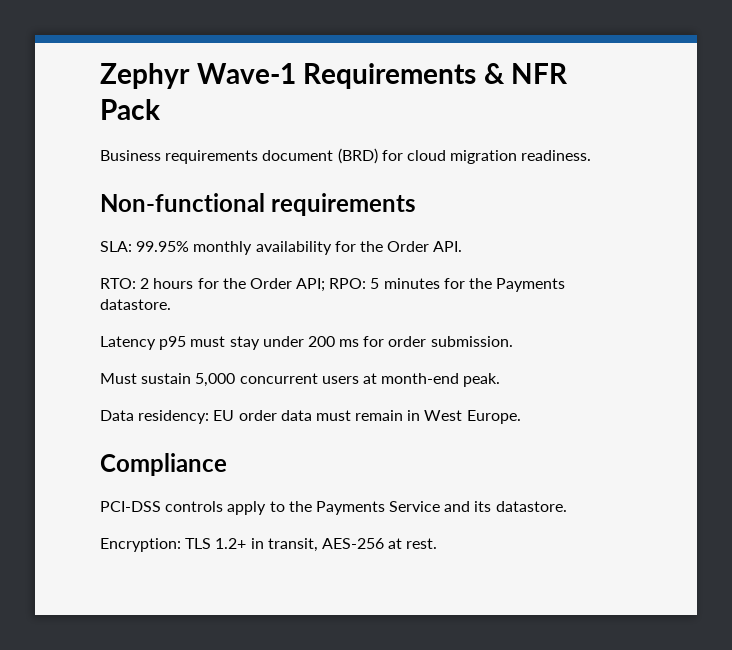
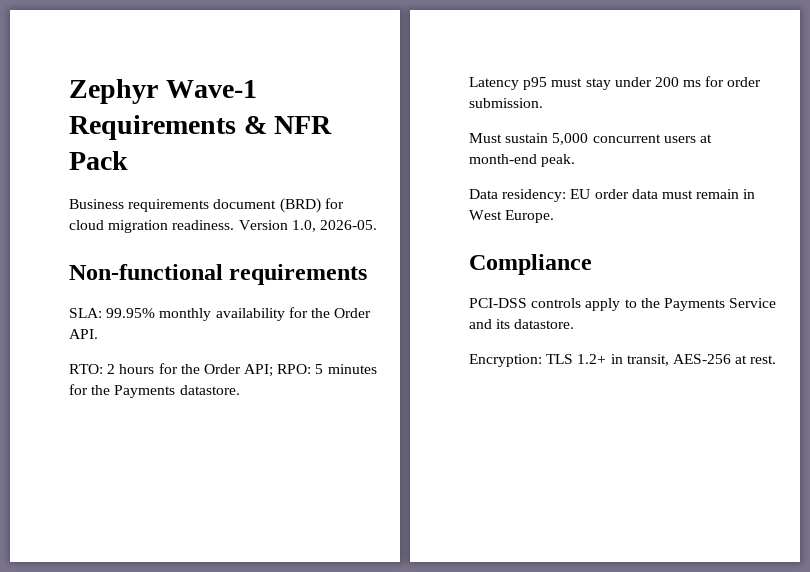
+ Version 1.0, 2026-05.

